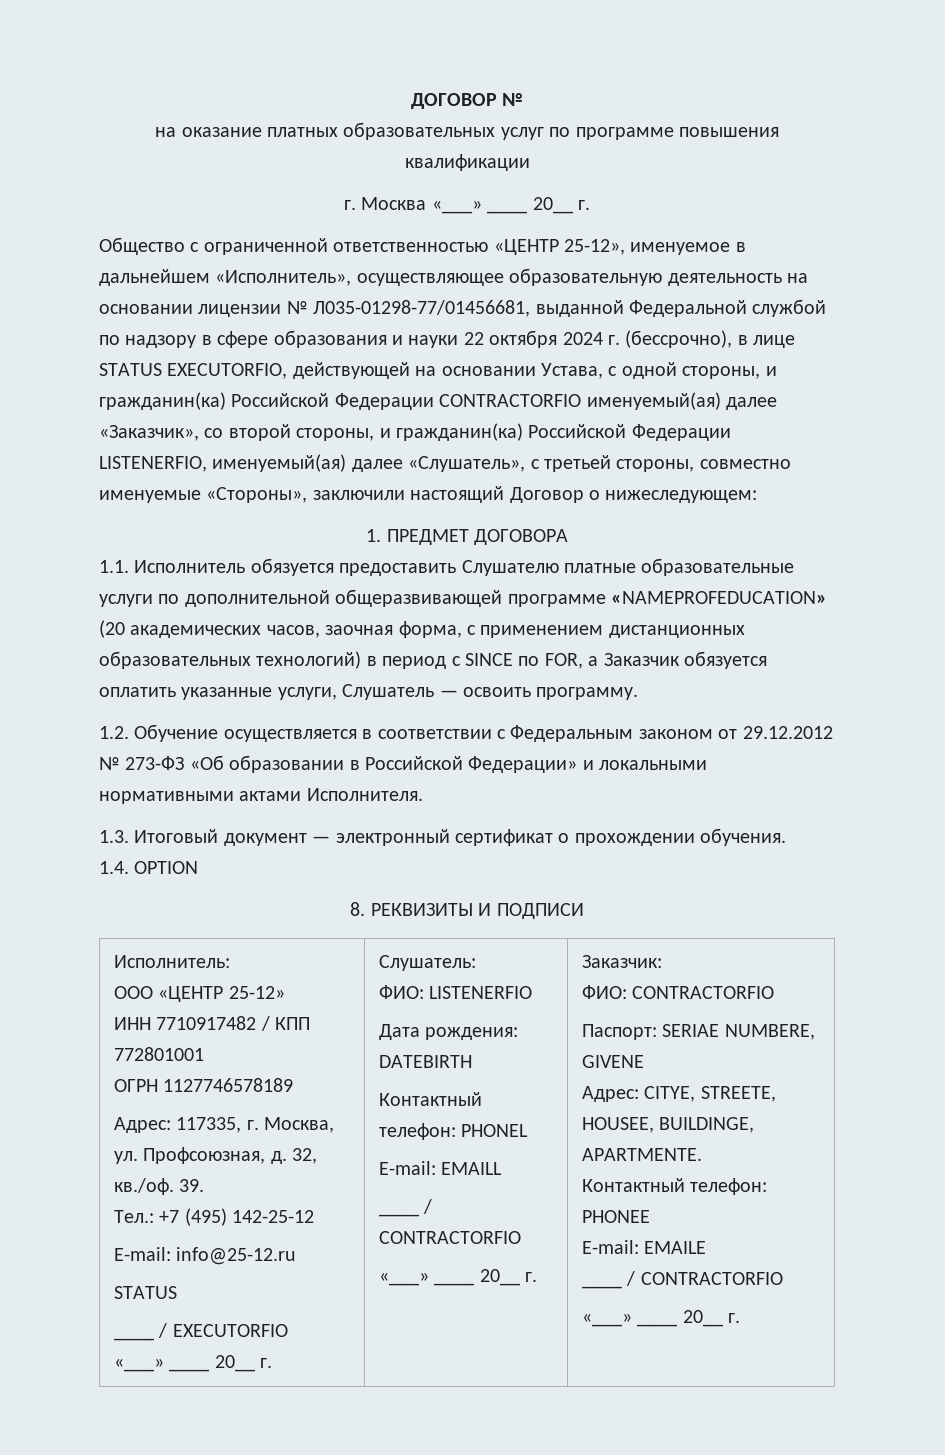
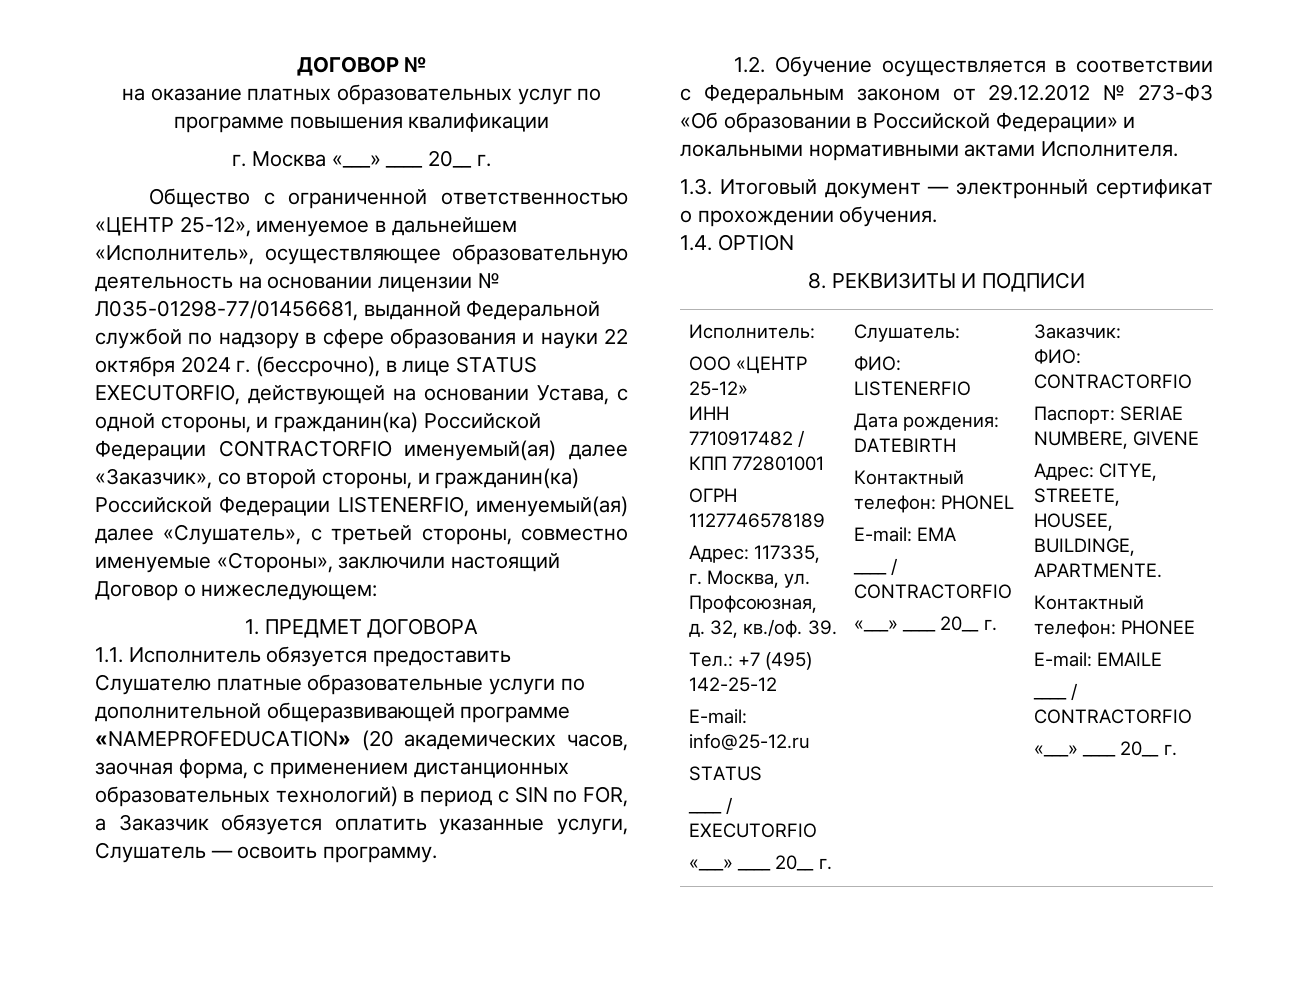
- 1.1. Исполнитель обязуется предоставить Слушателю платные образовательные услуги по дополнительной общеразвивающей программе «NAMEPROFEDUCATION» (20 академических часов, заочная форма, с применением дистанционных образовательных технологий) в период с SINCE по FOR, а Заказчик обязуется оплатить указанные услуги, Слушатель — освоить программу.
+ 1.1. Исполнитель обязуется предоставить Слушателю платные образовательные услуги по дополнительной общеразвивающей программе «NAMEPROFEDUCATION» (20 академических часов, заочная форма, с применением дистанционных образовательных технологий) в период с SIN по FOR, а Заказчик обязуется оплатить указанные услуги, Слушатель — освоить программу.
- E-mail: EMAILL
+ E-mail: EMA

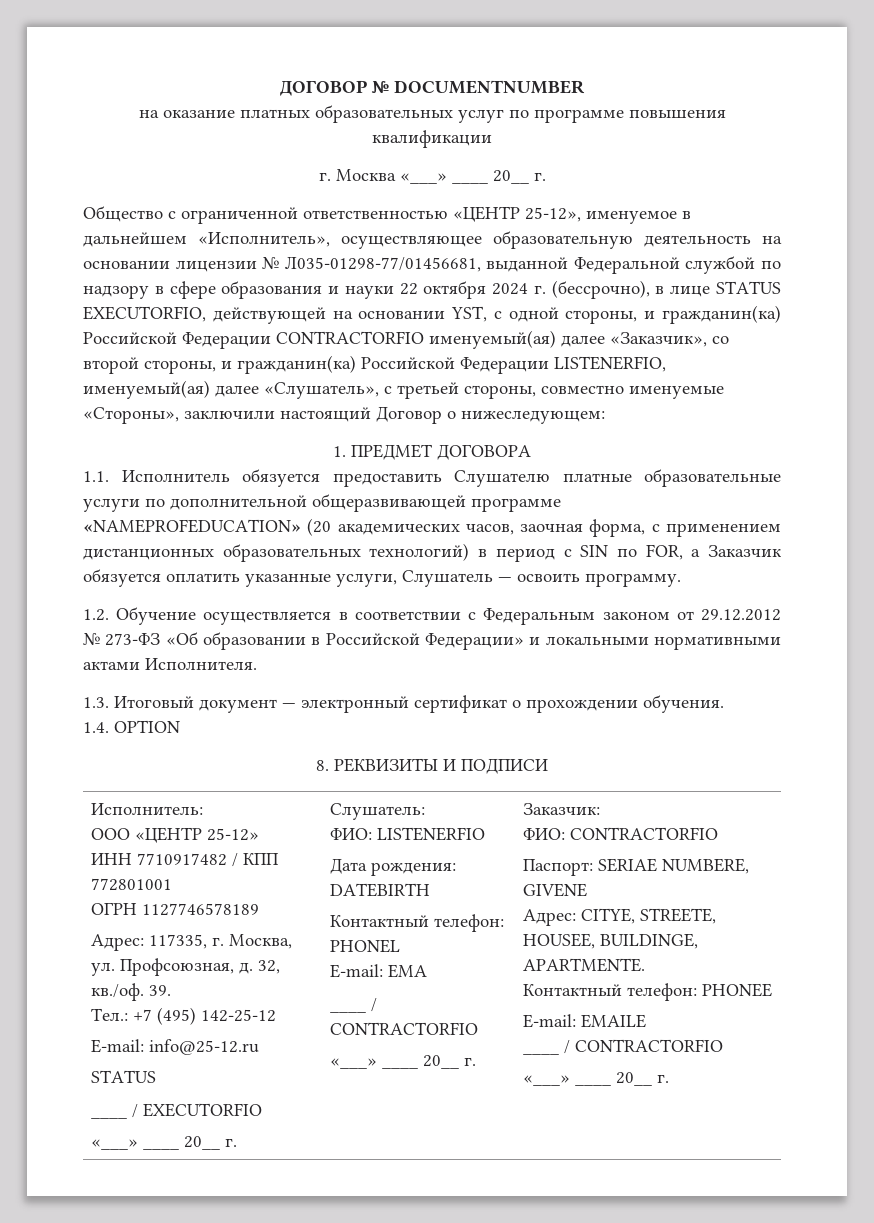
- ДОГОВОР №
+ ДОГОВОР № DOCUMENTNUMBER
- Общество с ограниченной ответственностью «ЦЕНТР 25-12», именуемое в дальнейшем «Исполнитель», осуществляющее образовательную деятельность на основании лицензии № Л035-01298-77/01456681, выданной Федеральной службой по надзору в сфере образования и науки 22 октября 2024 г. (бессрочно), в лице STATUS EXECUTORFIO, действующей на основании Устава, с одной стороны, и гражданин(ка) Российской Федерации CONTRACTORFIO именуемый(ая) далее «Заказчик», со второй стороны, и гражданин(ка) Российской Федерации LISTENERFIO, именуемый(ая) далее «Слушатель», с третьей стороны, совместно именуемые «Стороны», заключили настоящий Договор о нижеследующем:
+ Общество с ограниченной ответственностью «ЦЕНТР 25-12», именуемое в дальнейшем «Исполнитель», осуществляющее образовательную деятельность на основании лицензии № Л035-01298-77/01456681, выданной Федеральной службой по надзору в сфере образования и науки 22 октября 2024 г. (бессрочно), в лице STATUS EXECUTORFIO, действующей на основании YST, с одной стороны, и гражданин(ка) Российской Федерации CONTRACTORFIO именуемый(ая) далее «Заказчик», со второй стороны, и гражданин(ка) Российской Федерации LISTENERFIO, именуемый(ая) далее «Слушатель», с третьей стороны, совместно именуемые «Стороны», заключили настоящий Договор о нижеследующем:

